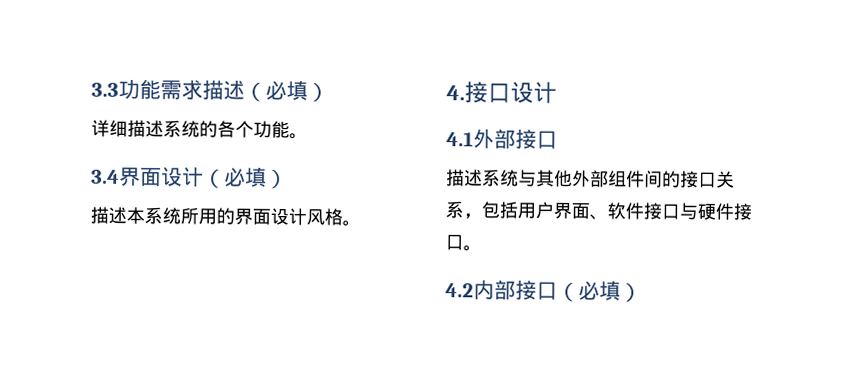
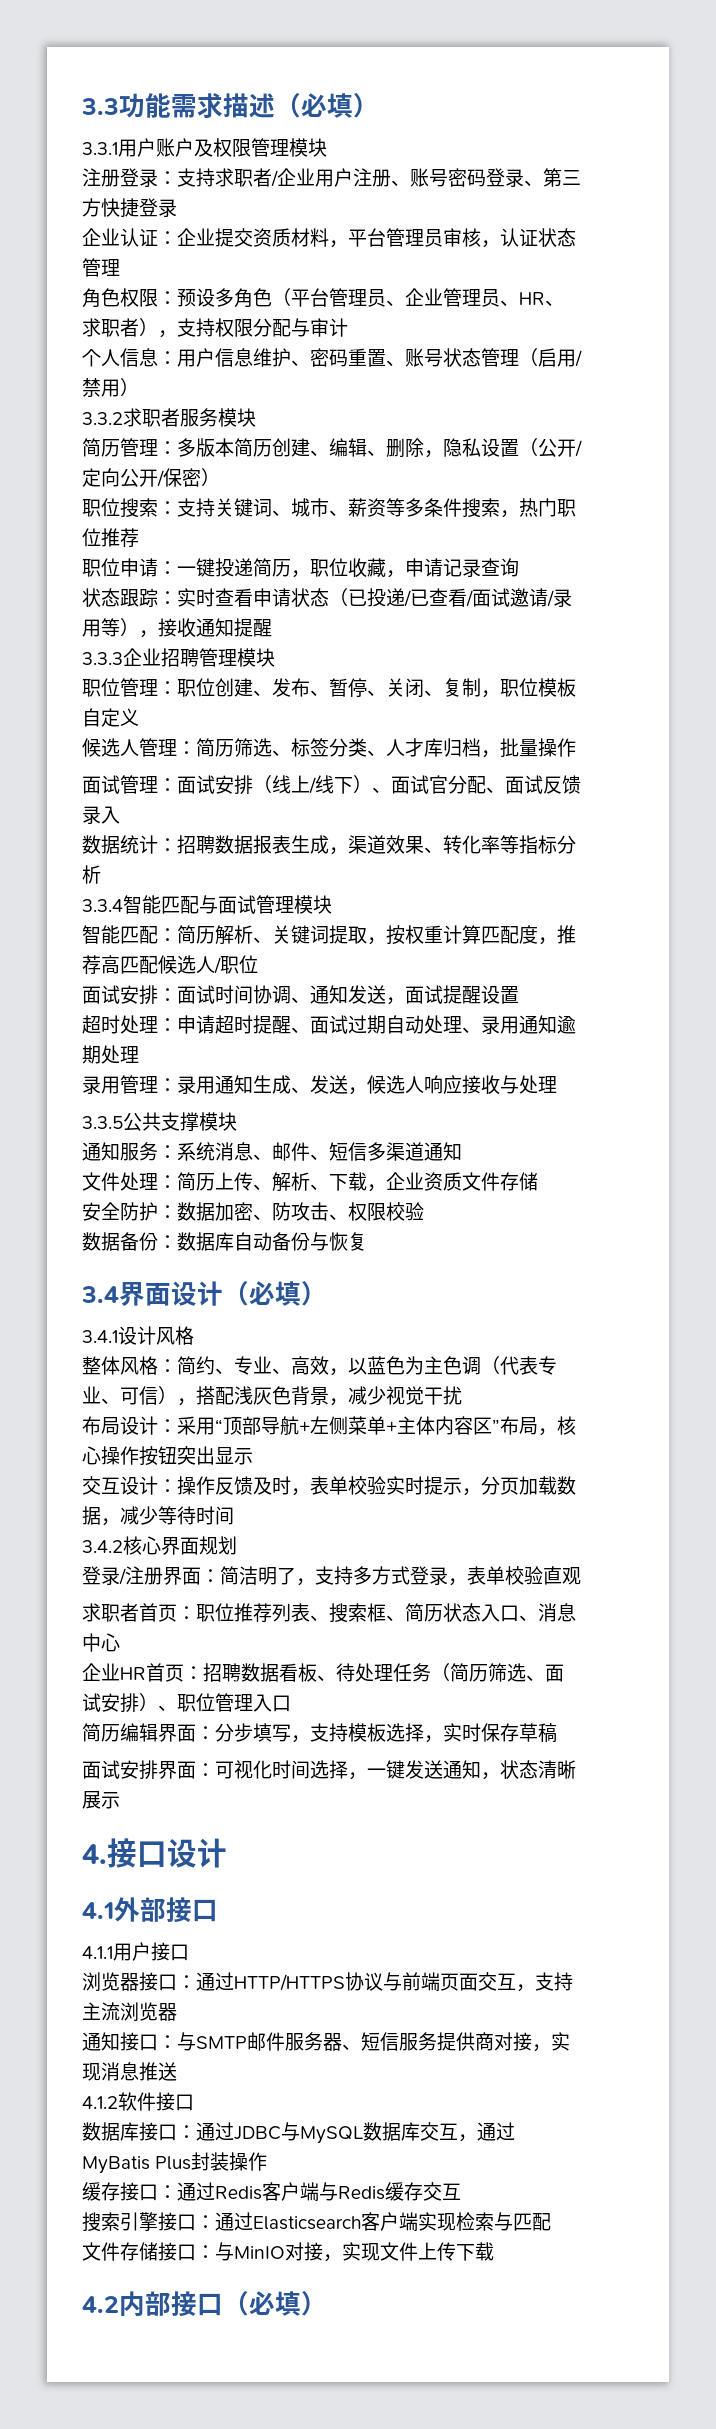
- 详细描述系统的各个功能。
+ 3.3.1用户账户及权限管理模块
+ 注册登录：支持求职者/企业用户注册、账号密码登录、第三方快捷登录
+ 企业认证：企业提交资质材料，平台管理员审核，认证状态管理
+ 角色权限：预设多角色（平台管理员、企业管理员、HR、求职者），支持权限分配与审计
+ 个人信息：用户信息维护、密码重置、账号状态管理（启用/禁用）
+ 3.3.2求职者服务模块
+ 简历管理：多版本简历创建、编辑、删除，隐私设置（公开/定向公开/保密）
+ 职位搜索：支持关键词、城市、薪资等多条件搜索，热门职位推荐
+ 职位申请：一键投递简历，职位收藏，申请记录查询
+ 状态跟踪：实时查看申请状态（已投递/已查看/面试邀请/录用等），接收通知提醒
+ 3.3.3企业招聘管理模块
+ 职位管理：职位创建、发布、暂停、关闭、复制，职位模板自定义
+ 候选人管理：简历筛选、标签分类、人才库归档，批量操作
+ 面试管理：面试安排（线上/线下）、面试官分配、面试反馈录入
+ 数据统计：招聘数据报表生成，渠道效果、转化率等指标分析
+ 3.3.4智能匹配与面试管理模块
+ 智能匹配：简历解析、关键词提取，按权重计算匹配度，推荐高匹配候选人/职位
+ 面试安排：面试时间协调、通知发送，面试提醒设置
+ 超时处理：申请超时提醒、面试过期自动处理、录用通知逾期处理
+ 录用管理：录用通知生成、发送，候选人响应接收与处理
+ 3.3.5公共支撑模块
+ 通知服务：系统消息、邮件、短信多渠道通知
+ 文件处理：简历上传、解析、下载，企业资质文件存储
+ 安全防护：数据加密、防攻击、权限校验
+ 数据备份：数据库自动备份与恢复
- 描述本系统所用的界面设计风格。
+ 3.4.1设计风格
+ 整体风格：简约、专业、高效，以蓝色为主色调（代表专业、可信），搭配浅灰色背景，减少视觉干扰
+ 布局设计：采用“顶部导航+左侧菜单+主体内容区”布局，核心操作按钮突出显示
+ 交互设计：操作反馈及时，表单校验实时提示，分页加载数据，减少等待时间
+ 3.4.2核心界面规划
+ 登录/注册界面：简洁明了，支持多方式登录，表单校验直观
+ 求职者首页：职位推荐列表、搜索框、简历状态入口、消息中心
+ 企业HR首页：招聘数据看板、待处理任务（简历筛选、面试安排）、职位管理入口
+ 简历编辑界面：分步填写，支持模板选择，实时保存草稿
+ 面试安排界面：可视化时间选择，一键发送通知，状态清晰展示
- 描述系统与其他外部组件间的接口关系，包括用户界面、软件接口与硬件接口。
+ 4.1.1用户接口
+ 浏览器接口：通过HTTP/HTTPS协议与前端页面交互，支持主流浏览器
+ 通知接口：与SMTP邮件服务器、短信服务提供商对接，实现消息推送
+ 4.1.2软件接口
+ 数据库接口：通过JDBC与MySQL数据库交互，通过MyBatis Plus封装操作
+ 缓存接口：通过Redis客户端与Redis缓存交互
+ 搜索引擎接口：通过Elasticsearch客户端实现检索与匹配
+ 文件存储接口：与MinIO对接，实现文件上传下载

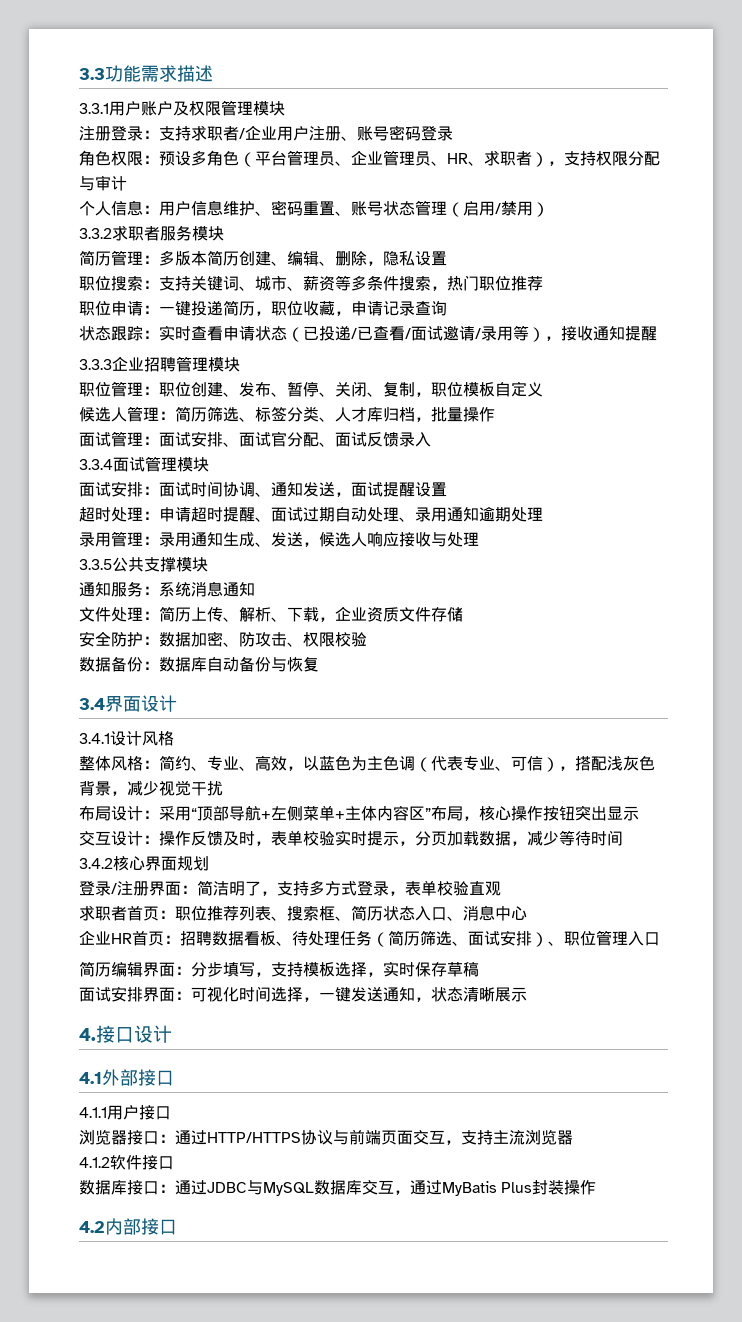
- 3.3功能需求描述（必填）
+ 3.3功能需求描述
- 注册登录：支持求职者/企业用户注册、账号密码登录、第三方快捷登录
- 企业认证：企业提交资质材料，平台管理员审核，认证状态管理
+ 注册登录：支持求职者/企业用户注册、账号密码登录
- 简历管理：多版本简历创建、编辑、删除，隐私设置（公开/定向公开/保密）
+ 简历管理：多版本简历创建、编辑、删除，隐私设置
- 面试管理：面试安排（线上/线下）、面试官分配、面试反馈录入
+ 面试管理：面试安排、面试官分配、面试反馈录入
- 数据统计：招聘数据报表生成，渠道效果、转化率等指标分析
- 3.3.4智能匹配与面试管理模块
+ 3.3.4面试管理模块
- 智能匹配：简历解析、关键词提取，按权重计算匹配度，推荐高匹配候选人/职位
- 通知服务：系统消息、邮件、短信多渠道通知
+ 通知服务：系统消息通知
- 3.4界面设计（必填）
+ 3.4界面设计
- 通知接口：与SMTP邮件服务器、短信服务提供商对接，实现消息推送
- 缓存接口：通过Redis客户端与Redis缓存交互
- 搜索引擎接口：通过Elasticsearch客户端实现检索与匹配
- 文件存储接口：与MinIO对接，实现文件上传下载
- 4.2内部接口（必填）
+ 4.2内部接口

